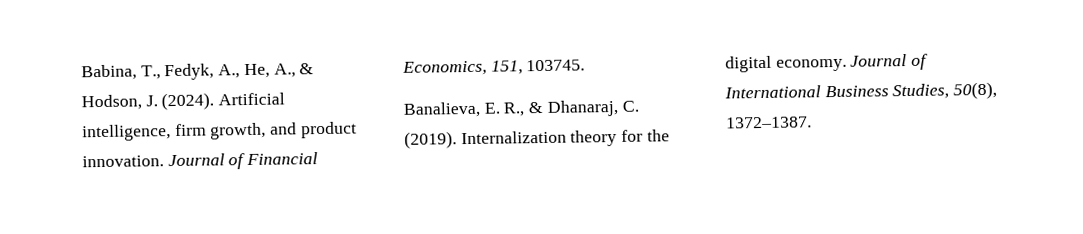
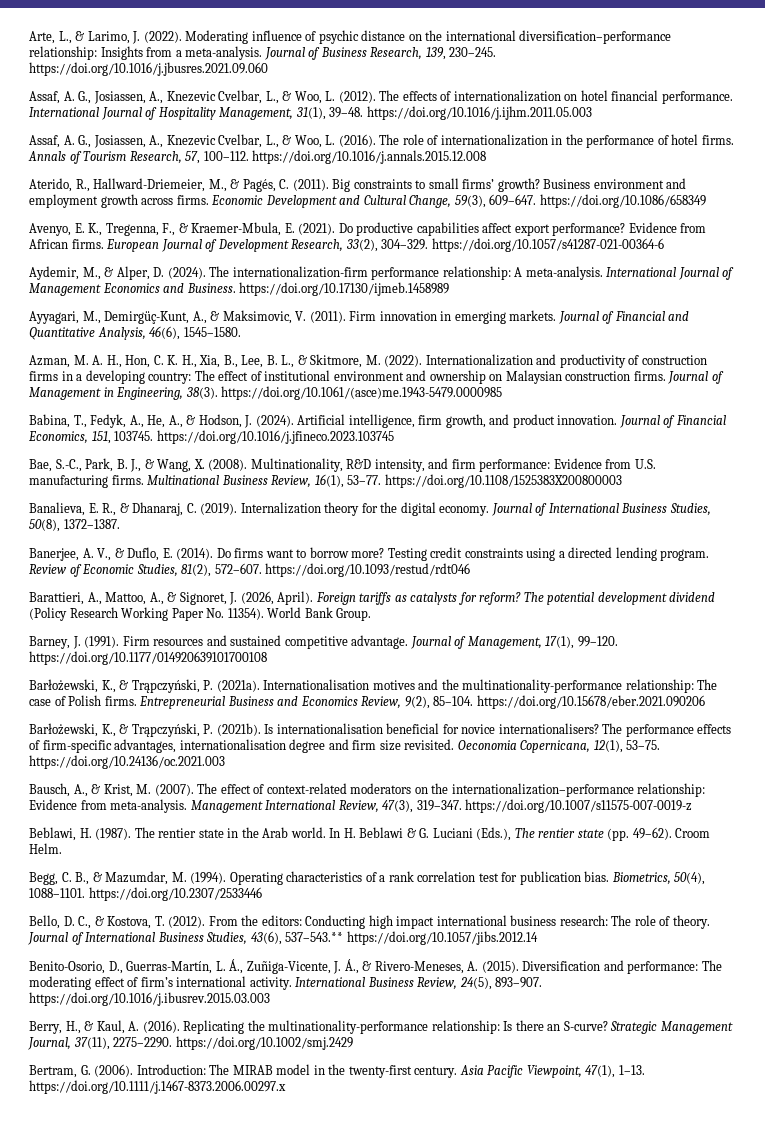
+ Arte, L., & Larimo, J. (2022). Moderating influence of psychic distance on the international diversification–performance relationship: Insights from a meta-analysis. Journal of Business Research, 139, 230–245. https://doi.org/10.1016/j.jbusres.2021.09.060
+ Assaf, A. G., Josiassen, A., Knezevic Cvelbar, L., & Woo, L. (2012). The effects of internationalization on hotel financial performance. International Journal of Hospitality Management, 31(1), 39–48. https://doi.org/10.1016/j.ijhm.2011.05.003
+ Assaf, A. G., Josiassen, A., Knezevic Cvelbar, L., & Woo, L. (2016). The role of internationalization in the performance of hotel firms. Annals of Tourism Research, 57, 100–112. https://doi.org/10.1016/j.annals.2015.12.008
+ Aterido, R., Hallward-Driemeier, M., & Pagés, C. (2011). Big constraints to small firms’ growth? Business environment and employment growth across firms. Economic Development and Cultural Change, 59(3), 609–647. https://doi.org/10.1086/658349
+ Avenyo, E. K., Tregenna, F., & Kraemer-Mbula, E. (2021). Do productive capabilities affect export performance? Evidence from African firms. European Journal of Development Research, 33(2), 304–329. https://doi.org/10.1057/s41287-021-00364-6
+ Aydemir, M., & Alper, D. (2024). The internationalization-firm performance relationship: A meta-analysis. International Journal of Management Economics and Business. https://doi.org/10.17130/ijmeb.1458989
+ Ayyagari, M., Demirgüç-Kunt, A., & Maksimovic, V. (2011). Firm innovation in emerging markets. Journal of Financial and Quantitative Analysis, 46(6), 1545–1580.
+ Azman, M. A. H., Hon, C. K. H., Xia, B., Lee, B. L., & Skitmore, M. (2022). Internationalization and productivity of construction firms in a developing country: The effect of institutional environment and ownership on Malaysian construction firms. Journal of Management in Engineering, 38(3). https://doi.org/10.1061/(asce)me.1943-5479.0000985
- Journal of Financial Economics, 151, 103745.
+ Journal of Financial Economics, 151, 103745. https://doi.org/10.1016/j.jfineco.2023.103745
+ Bae, S.-C., Park, B. J., & Wang, X. (2008). Multinationality, R&D intensity, and firm performance: Evidence from U.S. manufacturing firms. Multinational Business Review, 16(1), 53–77. https://doi.org/10.1108/1525383X200800003
+ Banerjee, A. V., & Duflo, E. (2014). Do firms want to borrow more? Testing credit constraints using a directed lending program. Review of Economic Studies, 81(2), 572–607. https://doi.org/10.1093/restud/rdt046
+ Barattieri, A., Mattoo, A., & Signoret, J. (2026, April). Foreign tariffs as catalysts for reform? The potential development dividend (Policy Research Working Paper No. 11354). World Bank Group.
+ Barney, J. (1991). Firm resources and sustained competitive advantage. Journal of Management, 17(1), 99–120. https://doi.org/10.1177/014920639101700108
+ Barłożewski, K., & Trąpczyński, P. (2021a). Internationalisation motives and the multinationality-performance relationship: The case of Polish firms. Entrepreneurial Business and Economics Review, 9(2), 85–104. https://doi.org/10.15678/eber.2021.090206
+ Barłożewski, K., & Trąpczyński, P. (2021b). Is internationalisation beneficial for novice internationalisers? The performance effects of firm-specific advantages, internationalisation degree and firm size revisited. Oeconomia Copernicana, 12(1), 53–75. https://doi.org/10.24136/oc.2021.003
+ Bausch, A., & Krist, M. (2007). The effect of context-related moderators on the internationalization–performance relationship: Evidence from meta-analysis. Management International Review, 47(3), 319–347. https://doi.org/10.1007/s11575-007-0019-z
+ Beblawi, H. (1987). The rentier state in the Arab world. In H. Beblawi & G. Luciani (Eds.), The rentier state (pp. 49–62). Croom Helm.
+ Begg, C. B., & Mazumdar, M. (1994). Operating characteristics of a rank correlation test for publication bias. Biometrics, 50(4), 1088–1101. https://doi.org/10.2307/2533446
+ Bello, D. C., & Kostova, T. (2012). From the editors: Conducting high impact international business research: The role of theory. Journal of International Business Studies, 43(6), 537–543.** https://doi.org/10.1057/jibs.2012.14
+ Benito-Osorio, D., Guerras-Martín, L. Á., Zuñiga-Vicente, J. Á., & Rivero-Meneses, A. (2015). Diversification and performance: The moderating effect of firm’s international activity. International Business Review, 24(5), 893–907. https://doi.org/10.1016/j.ibusrev.2015.03.003
+ Berry, H., & Kaul, A. (2016). Replicating the multinationality-performance relationship: Is there an S-curve? Strategic Management Journal, 37(11), 2275–2290. https://doi.org/10.1002/smj.2429
+ Bertram, G. (2006). Introduction: The MIRAB model in the twenty-first century. Asia Pacific Viewpoint, 47(1), 1–13. https://doi.org/10.1111/j.1467-8373.2006.00297.x

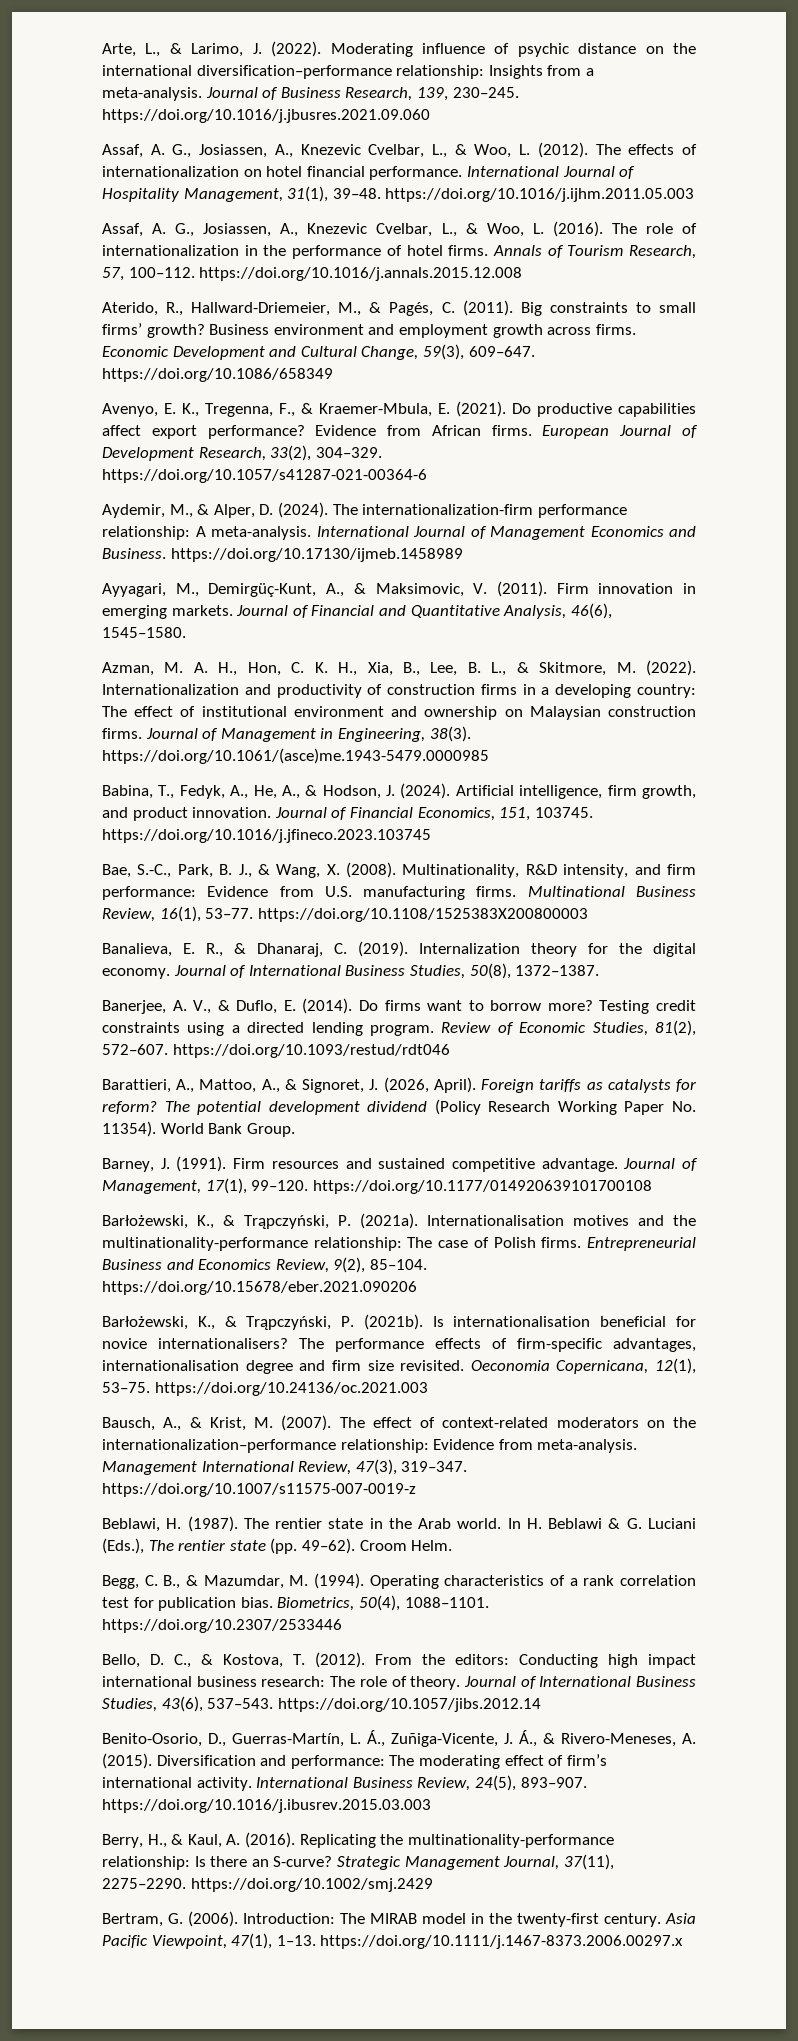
- Journal of International Business Studies, 43(6), 537–543.** https://doi.org/10.1057/jibs.2012.14
+ Journal of International Business Studies, 43(6), 537–543. https://doi.org/10.1057/jibs.2012.14

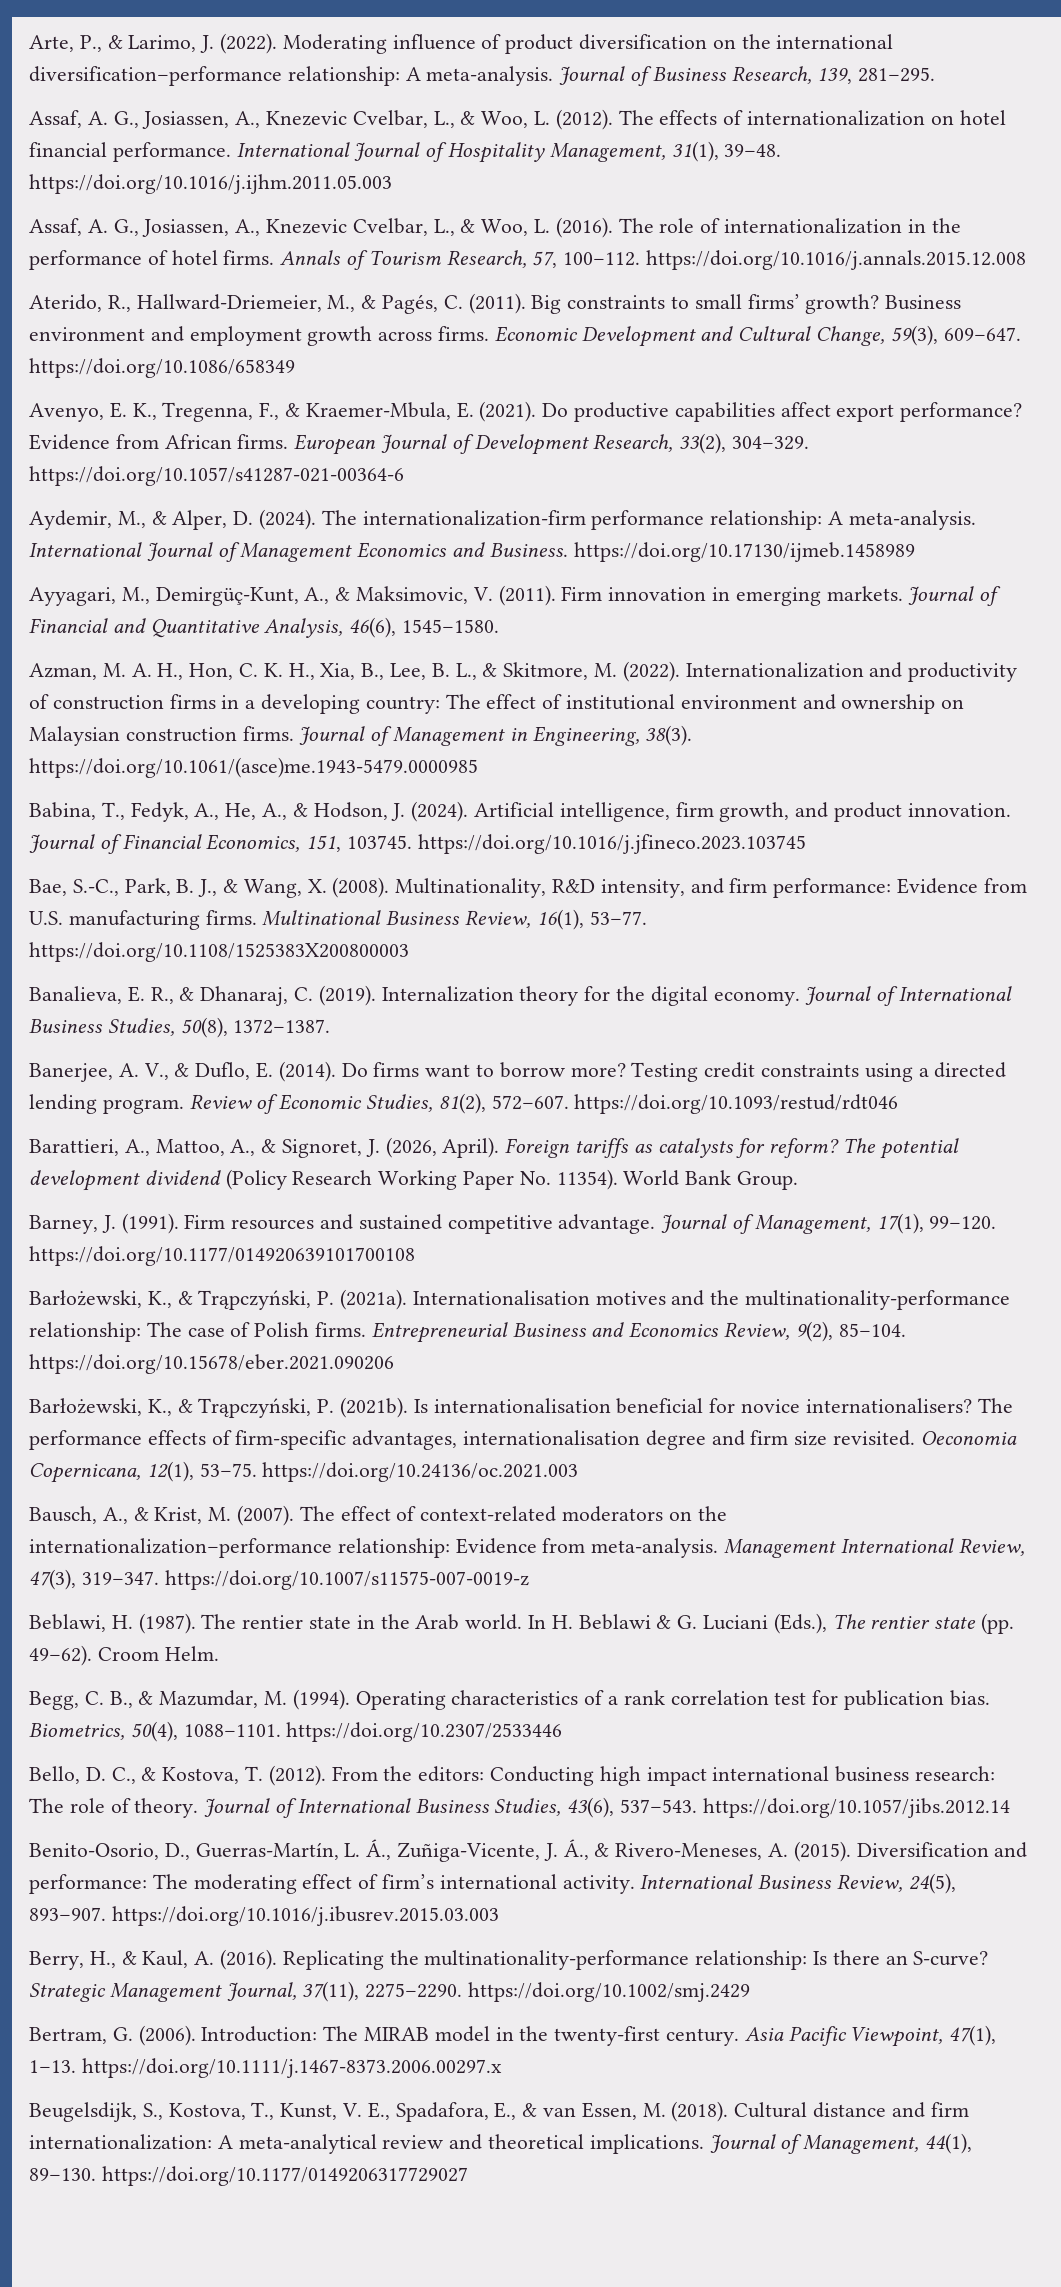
- Arte, L., & Larimo, J. (2022).
+ Arte, P., & Larimo, J. (2022).
- Moderating influence of psychic distance on the international diversification–performance relationship: Insights from a meta-analysis.
+ Moderating influence of product diversification on the international diversification–performance relationship: A meta-analysis.
- Journal of Business Research, 139, 230–245. https://doi.org/10.1016/j.jbusres.2021.09.060
+ Journal of Business Research, 139, 281–295.
+ Beugelsdijk, S., Kostova, T., Kunst, V. E., Spadafora, E., & van Essen, M. (2018). Cultural distance and firm internationalization: A meta-analytical review and theoretical implications. Journal of Management, 44(1), 89–130. https://doi.org/10.1177/0149206317729027

